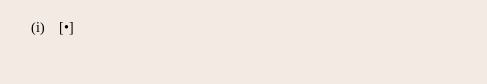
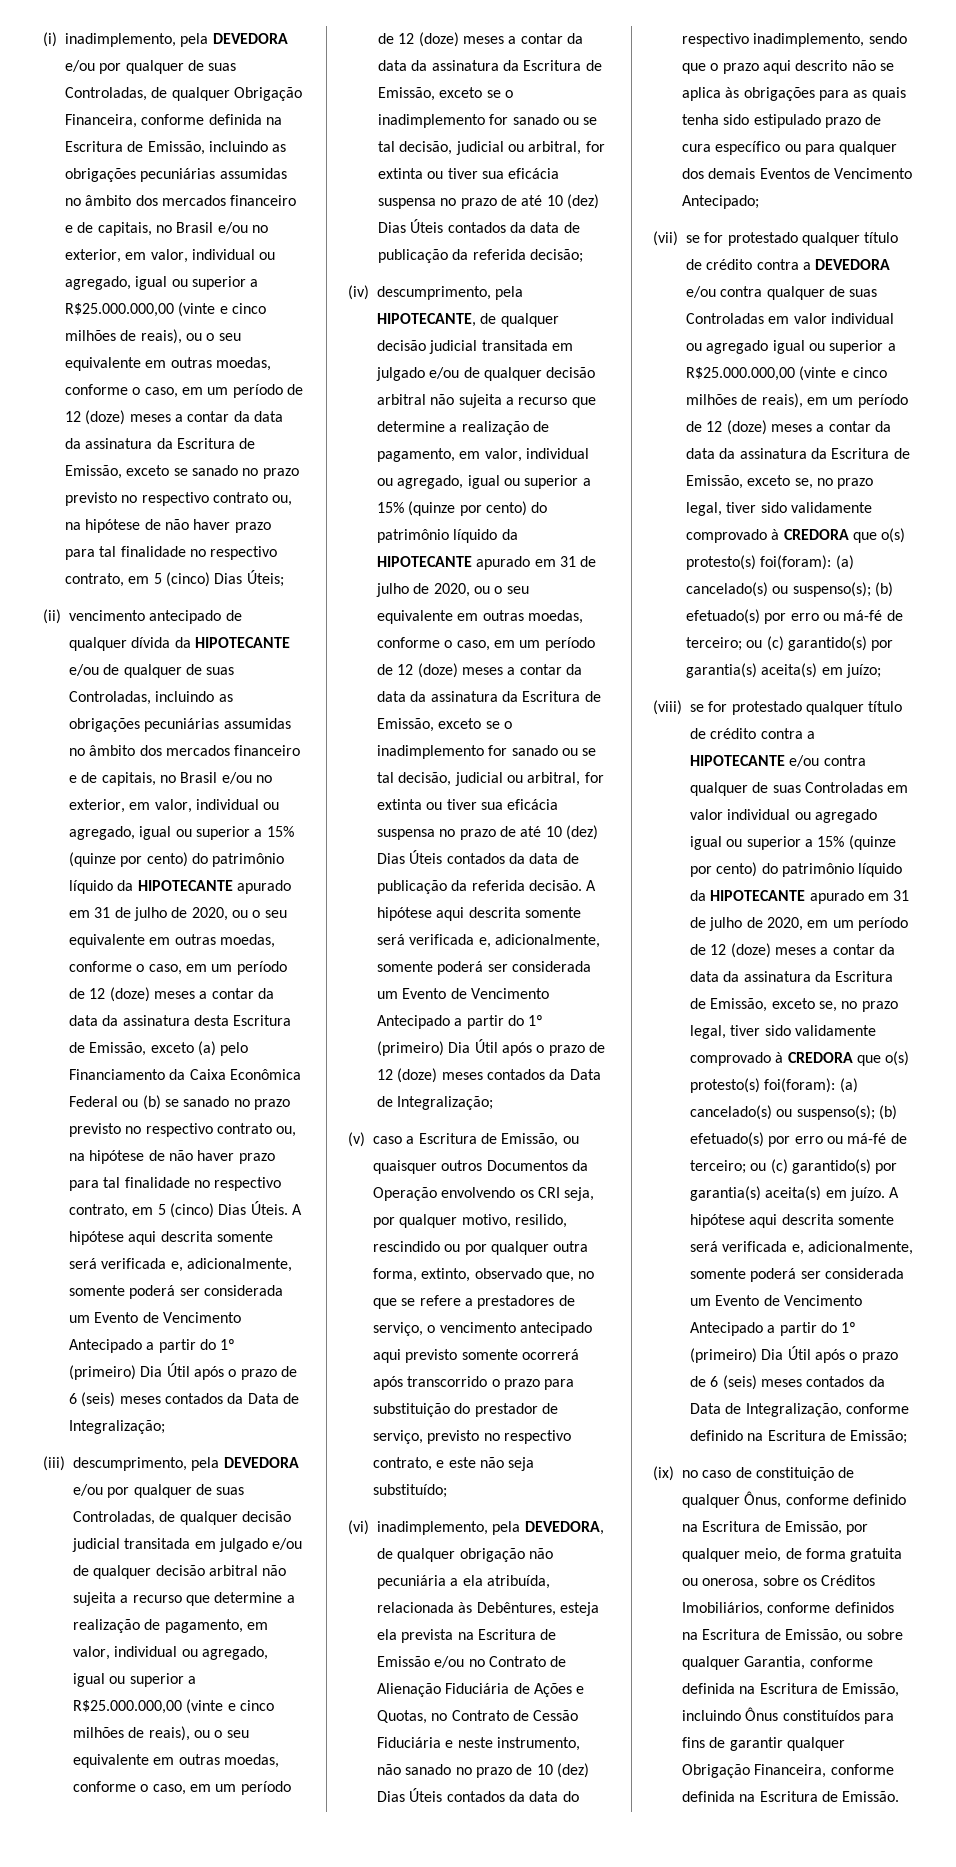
- (i) [•]
+ (i) inadimplemento, pela DEVEDORA e/ou por qualquer de suas Controladas, de qualquer Obrigação Financeira, conforme definida na Escritura de Emissão, incluindo as obrigações pecuniárias assumidas no âmbito dos mercados financeiro e de capitais, no Brasil e/ou no exterior, em valor, individual ou agregado, igual ou superior a R$25.000.000,00 (vinte e cinco milhões de reais), ou o seu equivalente em outras moedas, conforme o caso, em um período de 12 (doze) meses a contar da data da assinatura da Escritura de Emissão, exceto se sanado no prazo previsto no respectivo contrato ou, na hipótese de não haver prazo para tal finalidade no respectivo contrato, em 5 (cinco) Dias Úteis;
+ (ii) vencimento antecipado de qualquer dívida da HIPOTECANTE e/ou de qualquer de suas Controladas, incluindo as obrigações pecuniárias assumidas no âmbito dos mercados financeiro e de capitais, no Brasil e/ou no exterior, em valor, individual ou agregado, igual ou superior a 15% (quinze por cento) do patrimônio líquido da HIPOTECANTE apurado em 31 de julho de 2020, ou o seu equivalente em outras moedas, conforme o caso, em um período de 12 (doze) meses a contar da data da assinatura desta Escritura de Emissão, exceto (a) pelo Financiamento da Caixa Econômica Federal ou (b) se sanado no prazo previsto no respectivo contrato ou, na hipótese de não haver prazo para tal finalidade no respectivo contrato, em 5 (cinco) Dias Úteis. A hipótese aqui descrita somente será verificada e, adicionalmente, somente poderá ser considerada um Evento de Vencimento Antecipado a partir do 1º (primeiro) Dia Útil após o prazo de 6 (seis) meses contados da Data de Integralização;
+ (iii) descumprimento, pela DEVEDORA e/ou por qualquer de suas Controladas, de qualquer decisão judicial transitada em julgado e/ou de qualquer decisão arbitral não sujeita a recurso que determine a realização de pagamento, em valor, individual ou agregado, igual ou superior a R$25.000.000,00 (vinte e cinco milhões de reais), ou o seu equivalente em outras moedas, conforme o caso, em um período de 12 (doze) meses a contar da data da assinatura da Escritura de Emissão, exceto se o inadimplemento for sanado ou se tal decisão, judicial ou arbitral, for extinta ou tiver sua eficácia suspensa no prazo de até 10 (dez) Dias Úteis contados da data de publicação da referida decisão;
+ (iv) descumprimento, pela HIPOTECANTE, de qualquer decisão judicial transitada em julgado e/ou de qualquer decisão arbitral não sujeita a recurso que determine a realização de pagamento, em valor, individual ou agregado, igual ou superior a 15% (quinze por cento) do patrimônio líquido da HIPOTECANTE apurado em 31 de julho de 2020, ou o seu equivalente em outras moedas, conforme o caso, em um período de 12 (doze) meses a contar da data da assinatura da Escritura de Emissão, exceto se o inadimplemento for sanado ou se tal decisão, judicial ou arbitral, for extinta ou tiver sua eficácia suspensa no prazo de até 10 (dez) Dias Úteis contados da data de publicação da referida decisão. A hipótese aqui descrita somente será verificada e, adicionalmente, somente poderá ser considerada um Evento de Vencimento Antecipado a partir do 1º (primeiro) Dia Útil após o prazo de 12 (doze) meses contados da Data de Integralização;
+ (v) caso a Escritura de Emissão, ou quaisquer outros Documentos da Operação envolvendo os CRI seja, por qualquer motivo, resilido, rescindido ou por qualquer outra forma, extinto, observado que, no que se refere a prestadores de serviço, o vencimento antecipado aqui previsto somente ocorrerá após transcorrido o prazo para substituição do prestador de serviço, previsto no respectivo contrato, e este não seja substituído;
+ (vi) inadimplemento, pela DEVEDORA, de qualquer obrigação não pecuniária a ela atribuída, relacionada às Debêntures, esteja ela prevista na Escritura de Emissão e/ou no Contrato de Alienação Fiduciária de Ações e Quotas, no Contrato de Cessão Fiduciária e neste instrumento, não sanado no prazo de 10 (dez) Dias Úteis contados da data do respectivo inadimplemento, sendo que o prazo aqui descrito não se aplica às obrigações para as quais tenha sido estipulado prazo de cura específico ou para qualquer dos demais Eventos de Vencimento Antecipado;
+ (vii) se for protestado qualquer título de crédito contra a DEVEDORA e/ou contra qualquer de suas Controladas em valor individual ou agregado igual ou superior a R$25.000.000,00 (vinte e cinco milhões de reais), em um período de 12 (doze) meses a contar da data da assinatura da Escritura de Emissão, exceto se, no prazo legal, tiver sido validamente comprovado à CREDORA que o(s) protesto(s) foi(foram): (a) cancelado(s) ou suspenso(s); (b) efetuado(s) por erro ou má-fé de terceiro; ou (c) garantido(s) por garantia(s) aceita(s) em juízo;
+ (viii) se for protestado qualquer título de crédito contra a HIPOTECANTE e/ou contra qualquer de suas Controladas em valor individual ou agregado igual ou superior a 15% (quinze por cento) do patrimônio líquido da HIPOTECANTE apurado em 31 de julho de 2020, em um período de 12 (doze) meses a contar da data da assinatura da Escritura de Emissão, exceto se, no prazo legal, tiver sido validamente comprovado à CREDORA que o(s) protesto(s) foi(foram): (a) cancelado(s) ou suspenso(s); (b) efetuado(s) por erro ou má-fé de terceiro; ou (c) garantido(s) por garantia(s) aceita(s) em juízo. A hipótese aqui descrita somente será verificada e, adicionalmente, somente poderá ser considerada um Evento de Vencimento Antecipado a partir do 1º (primeiro) Dia Útil após o prazo de 6 (seis) meses contados da Data de Integralização, conforme definido na Escritura de Emissão;
+ (ix) no caso de constituição de qualquer Ônus, conforme definido na Escritura de Emissão, por qualquer meio, de forma gratuita ou onerosa, sobre os Créditos Imobiliários, conforme definidos na Escritura de Emissão, ou sobre qualquer Garantia, conforme definida na Escritura de Emissão, incluindo Ônus constituídos para fins de garantir qualquer Obrigação Financeira, conforme definida na Escritura de Emissão.

